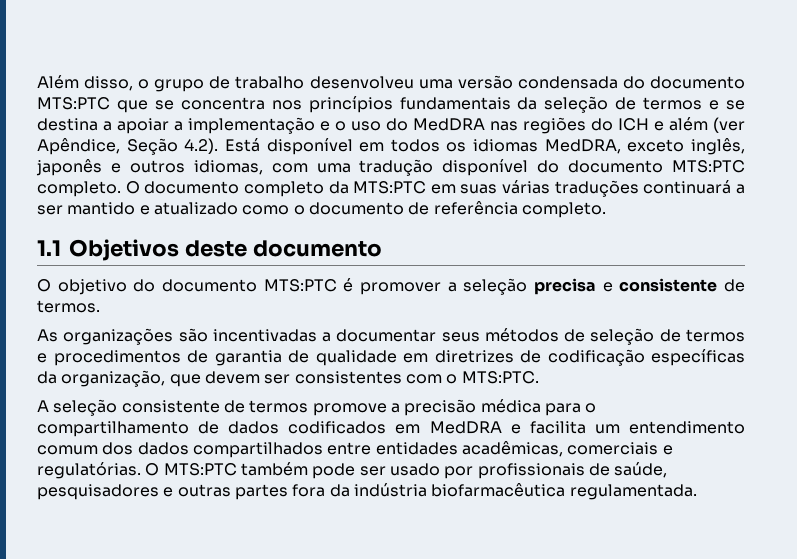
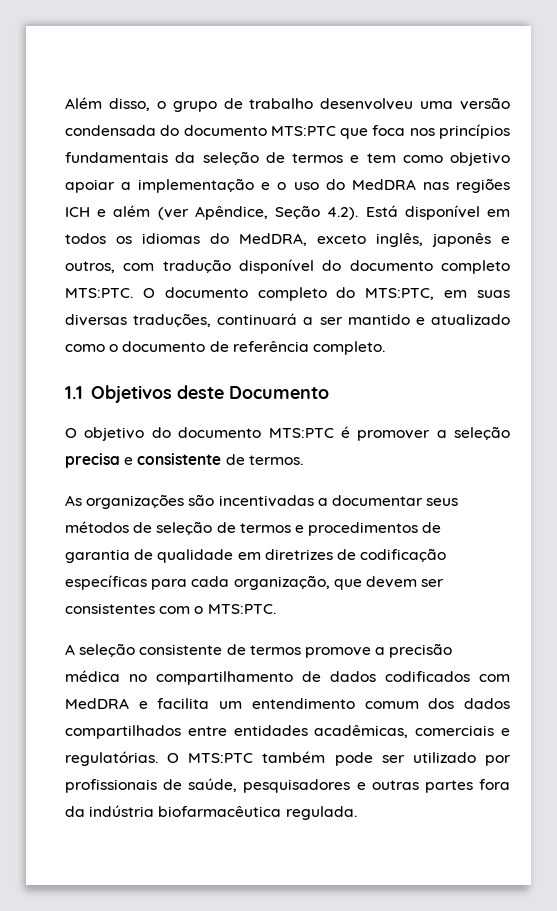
- Além disso, o grupo de trabalho desenvolveu uma versão condensada do documento MTS:PTC que se concentra nos princípios fundamentais da seleção de termos e se destina a apoiar a implementação e o uso do MedDRA nas regiões do ICH e além (ver Apêndice, Seção 4.2). Está disponível em todos os idiomas MedDRA, exceto inglês, japonês e outros idiomas, com uma tradução disponível do documento MTS:PTC completo.
+ Além disso, o grupo de trabalho desenvolveu uma versão condensada do documento MTS:PTC que foca nos princípios fundamentais da seleção de termos e tem como objetivo apoiar a implementação e o uso do MedDRA nas regiões ICH e além (ver Apêndice, Seção 4.2). Está disponível em todos os idiomas do MedDRA, exceto inglês, japonês e outros, com tradução disponível do documento completo MTS:PTC.
- O documento completo da MTS:PTC em suas várias traduções continuará a ser mantido e atualizado como o documento de referência completo.
+ O documento completo do MTS:PTC, em suas diversas traduções, continuará a ser mantido e atualizado como o documento de referência completo.
- 1.1 Objetivos deste documento
+ 1.1 Objetivos deste Documento
- As organizações são incentivadas a documentar seus métodos de seleção de termos e procedimentos de garantia de qualidade em diretrizes de codificação específicas da organização, que devem ser consistentes com o MTS:PTC.
+ As organizações são incentivadas a documentar seus métodos de seleção de termos e procedimentos de garantia de qualidade em diretrizes de codificação específicas para cada organização, que devem ser consistentes com o MTS:PTC.
- A seleção consistente de termos promove a precisão médica para o compartilhamento de dados codificados em MedDRA e facilita um entendimento comum dos dados compartilhados entre entidades acadêmicas, comerciais e regulatórias.
+ A seleção consistente de termos promove a precisão médica no compartilhamento de dados codificados com MedDRA e facilita um entendimento comum dos dados compartilhados entre entidades acadêmicas, comerciais e regulatórias.
- O MTS:PTC também pode ser usado por profissionais de saúde, pesquisadores e outras partes fora da indústria biofarmacêutica regulamentada.
+ O MTS:PTC também pode ser utilizado por profissionais de saúde, pesquisadores e outras partes fora da indústria biofarmacêutica regulada.

